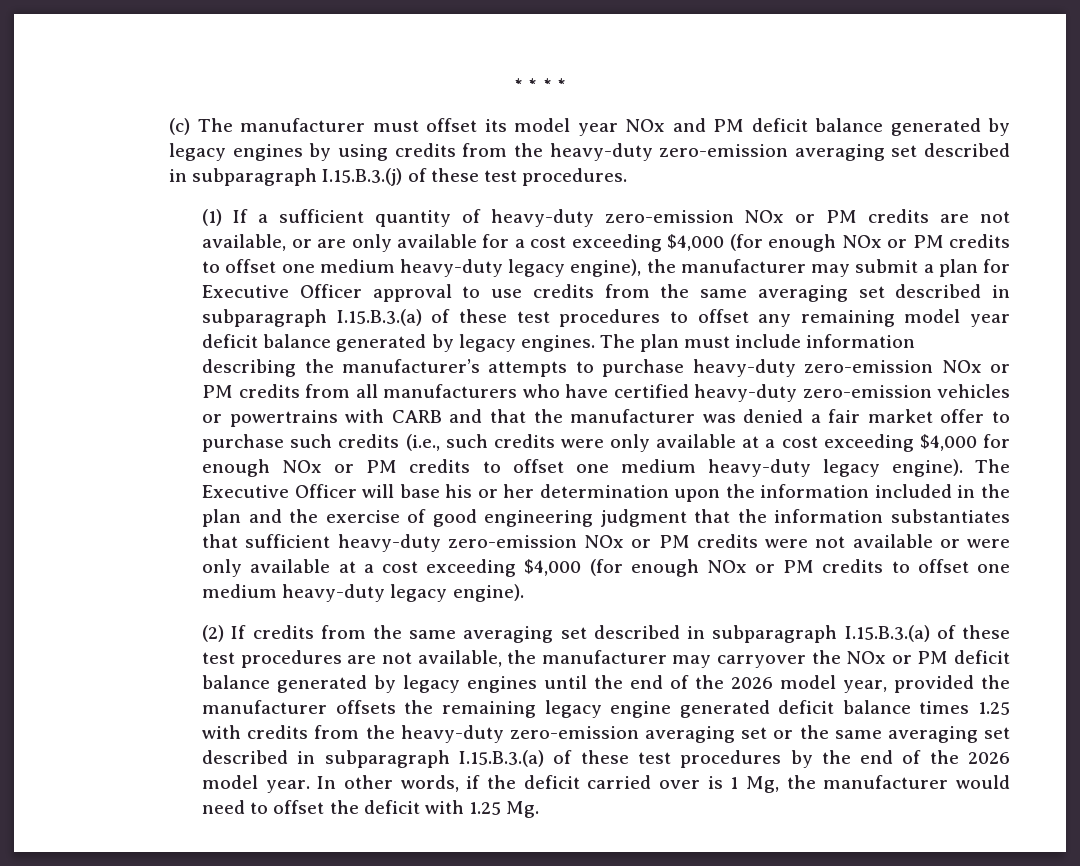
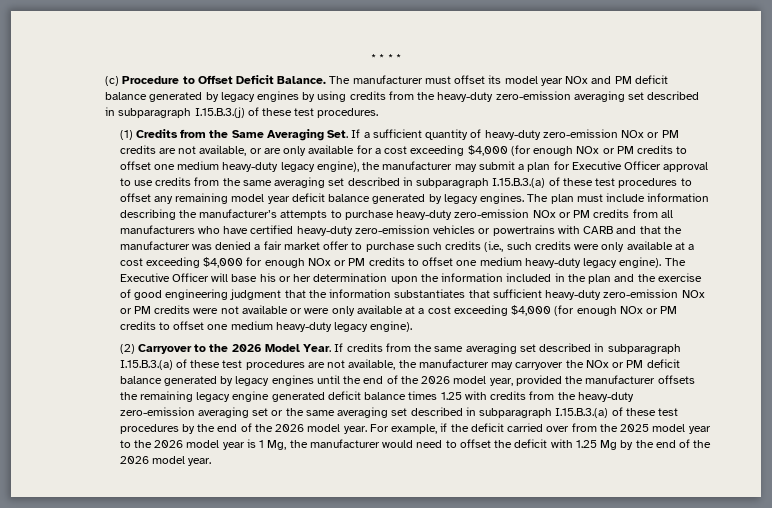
- (c) The manufacturer must offset its model year NOx and PM deficit balance generated by legacy engines by using credits from the heavy-duty zero-emission averaging set described in subparagraph I.15.B.3.(j) of these test procedures.
+ (c) Procedure to Offset Deficit Balance. The manufacturer must offset its model year NOx and PM deficit balance generated by legacy engines by using credits from the heavy-duty zero-emission averaging set described in subparagraph I.15.B.3.(j) of these test procedures.
- (1) If a sufficient quantity of heavy-duty zero-emission NOx or PM credits are not available, or are only available for a cost exceeding $4,000 (for enough NOx or PM credits to offset one medium heavy-duty legacy engine), the manufacturer may submit a plan for Executive Officer approval to use credits from the same averaging set described in subparagraph I.15.B.3.(a) of these test procedures to offset any remaining model year deficit balance generated by legacy engines.
+ (1) Credits from the Same Averaging Set. If a sufficient quantity of heavy-duty zero-emission NOx or PM credits are not available, or are only available for a cost exceeding $4,000 (for enough NOx or PM credits to offset one medium heavy-duty legacy engine), the manufacturer may submit a plan for Executive Officer approval to use credits from the same averaging set described in subparagraph I.15.B.3.(a) of these test procedures to offset any remaining model year deficit balance generated by legacy engines.
- (2) If credits from the same averaging set described in subparagraph I.15.B.3.(a) of these test procedures are not available, the manufacturer may carryover the NOx or PM deficit balance generated by legacy engines until the end of the 2026 model year, provided the manufacturer offsets the remaining legacy engine generated deficit balance times 1.25 with credits from the heavy-duty zero-emission averaging set or the same averaging set described in subparagraph I.15.B.3.(a) of these test procedures by the end of the 2026 model year.
+ (2) Carryover to the 2026 Model Year. If credits from the same averaging set described in subparagraph I.15.B.3.(a) of these test procedures are not available, the manufacturer may carryover the NOx or PM deficit balance generated by legacy engines until the end of the 2026 model year, provided the manufacturer offsets the remaining legacy engine generated deficit balance times 1.25 with credits from the heavy-duty zero-emission averaging set or the same averaging set described in subparagraph I.15.B.3.(a) of these test procedures by the end of the 2026 model year.
- In other words, if the deficit carried over is 1 Mg, the manufacturer would need to offset the deficit with 1.25 Mg.
+ For example, if the deficit carried over from the 2025 model year to the 2026 model year is 1 Mg, the manufacturer would need to offset the deficit with 1.25 Mg by the end of the 2026 model year.

